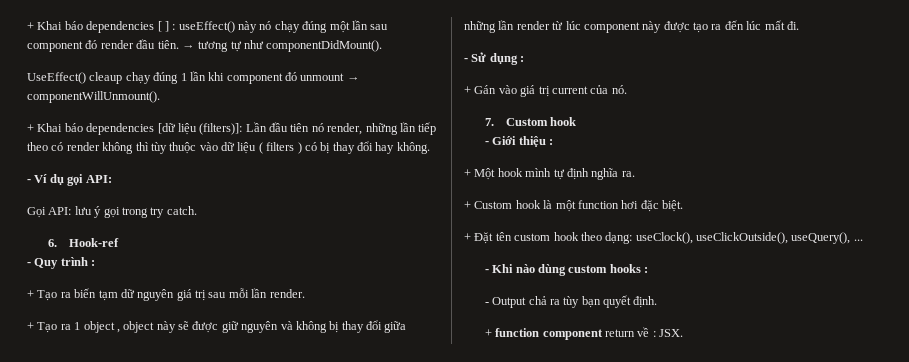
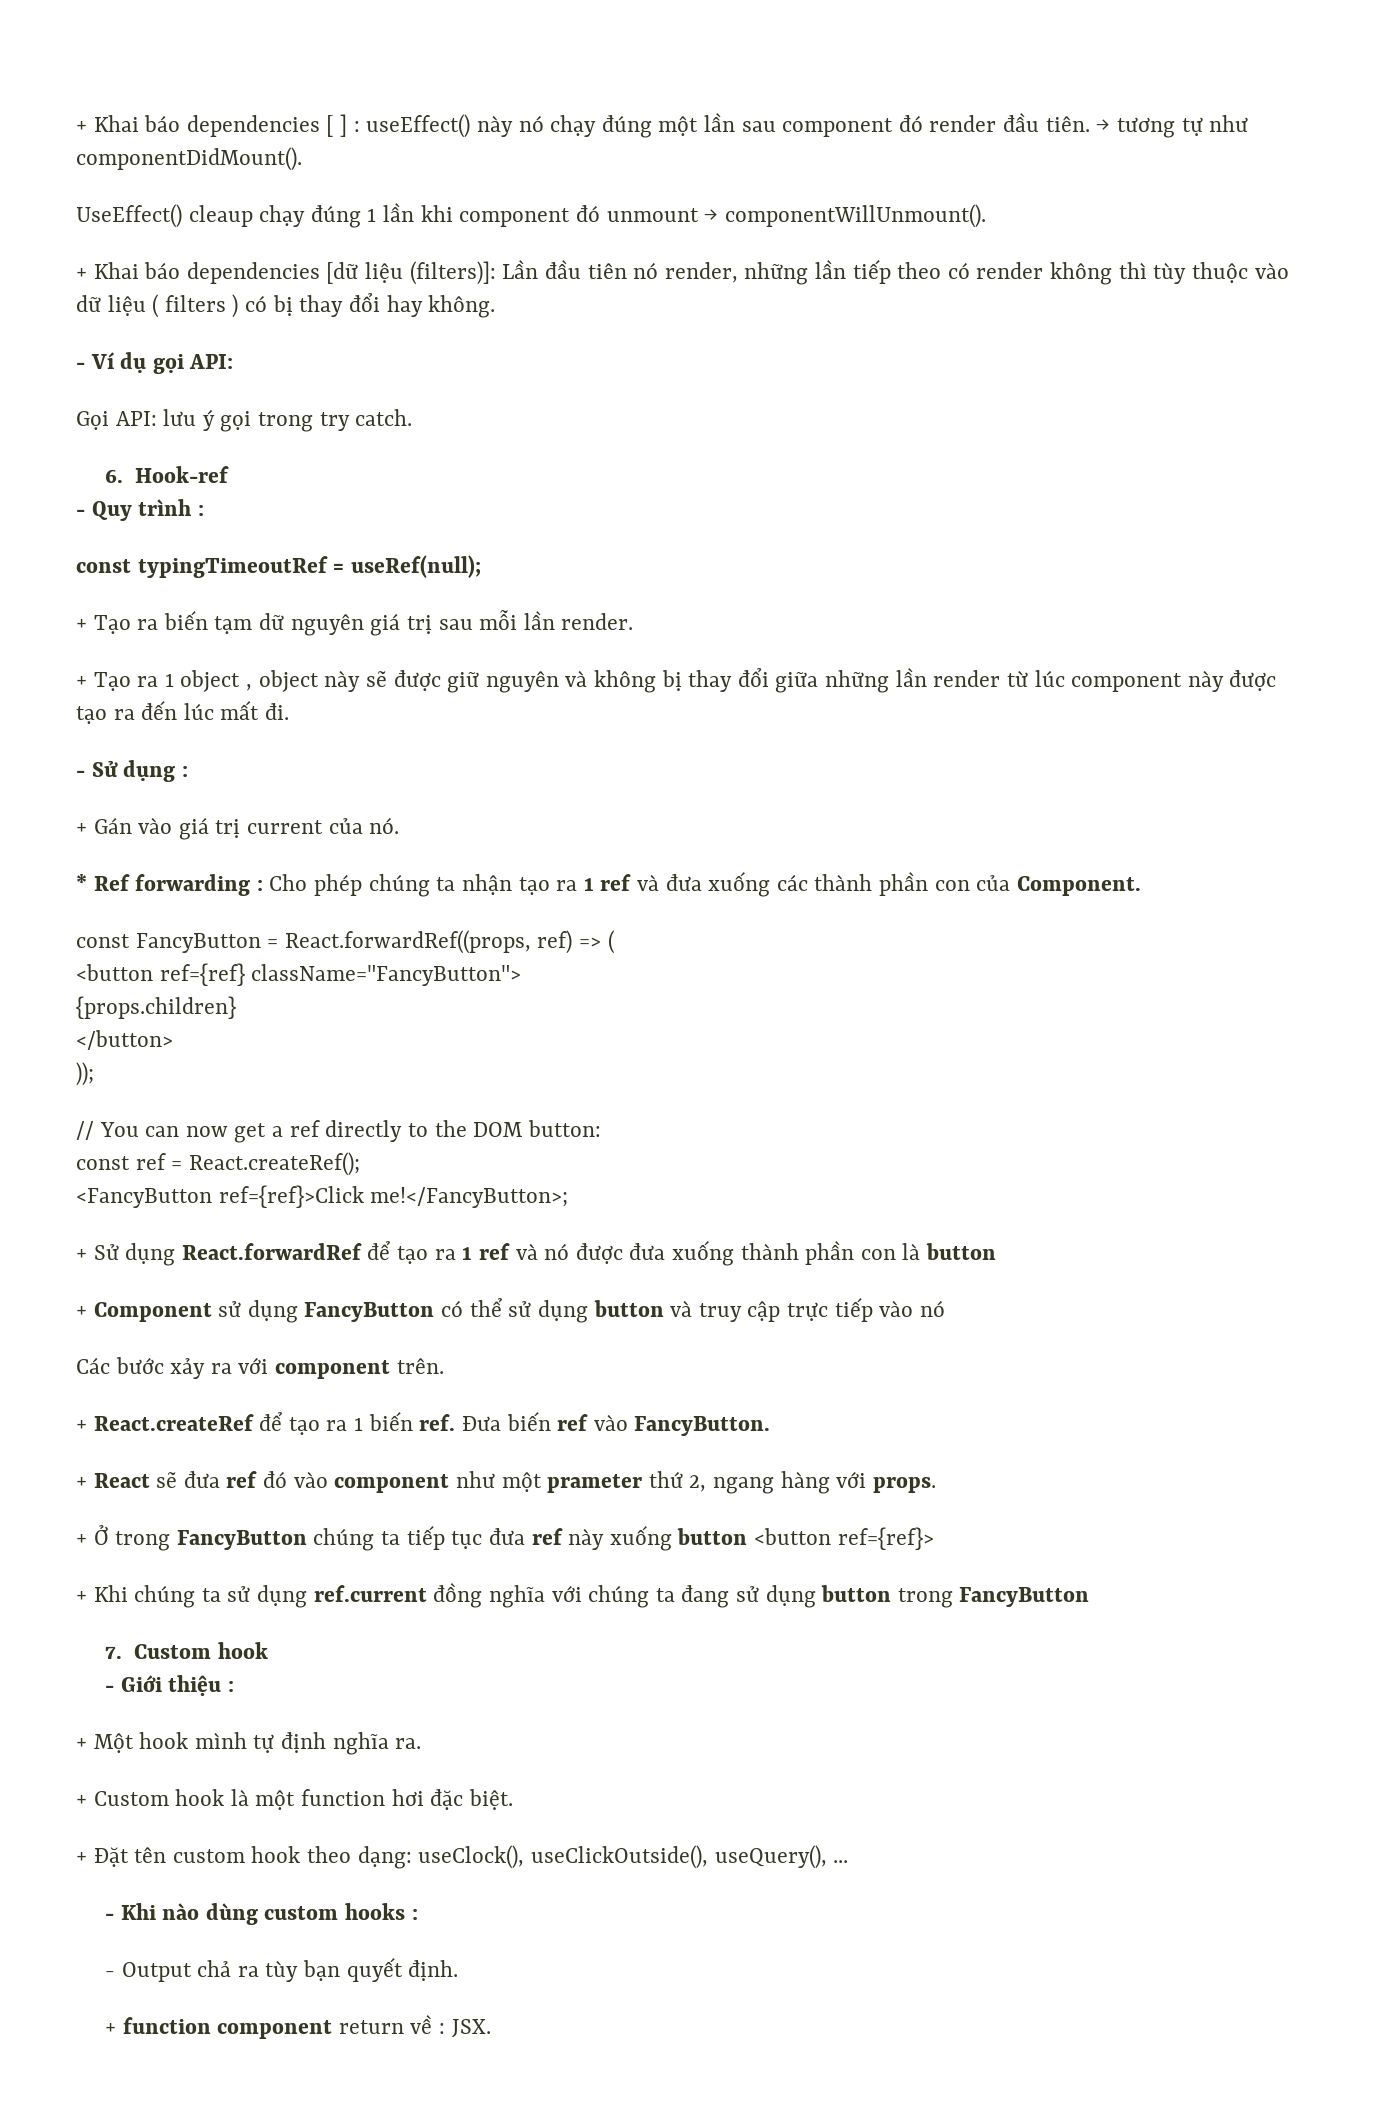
+ const typingTimeoutRef = useRef(null);
+ * Ref forwarding : Cho phép chúng ta nhận tạo ra 1 ref và đưa xuống các thành phần con của Component.
+ const FancyButton = React.forwardRef((props, ref) => (
+ <button ref={ref} className="FancyButton">
+ {props.children}
+ </button>
+ ));
+ // You can now get a ref directly to the DOM button:
+ const ref = React.createRef();
+ <FancyButton ref={ref}>Click me!</FancyButton>;
+ + Sử dụng React.forwardRef để tạo ra 1 ref và nó được đưa xuống thành phần con là button
+ + Component sử dụng FancyButton có thể sử dụng button và truy cập trực tiếp vào nó
+ Các bước xảy ra với component trên.
+ + React.createRef để tạo ra 1 biến ref. Đưa biến ref vào FancyButton.
+ + React sẽ đưa ref đó vào component như một prameter thứ 2, ngang hàng với props.
+ + Ở trong FancyButton chúng ta tiếp tục đưa ref này xuống button <button ref={ref}>
+ + Khi chúng ta sử dụng ref.current đồng nghĩa với chúng ta đang sử dụng button trong FancyButton

